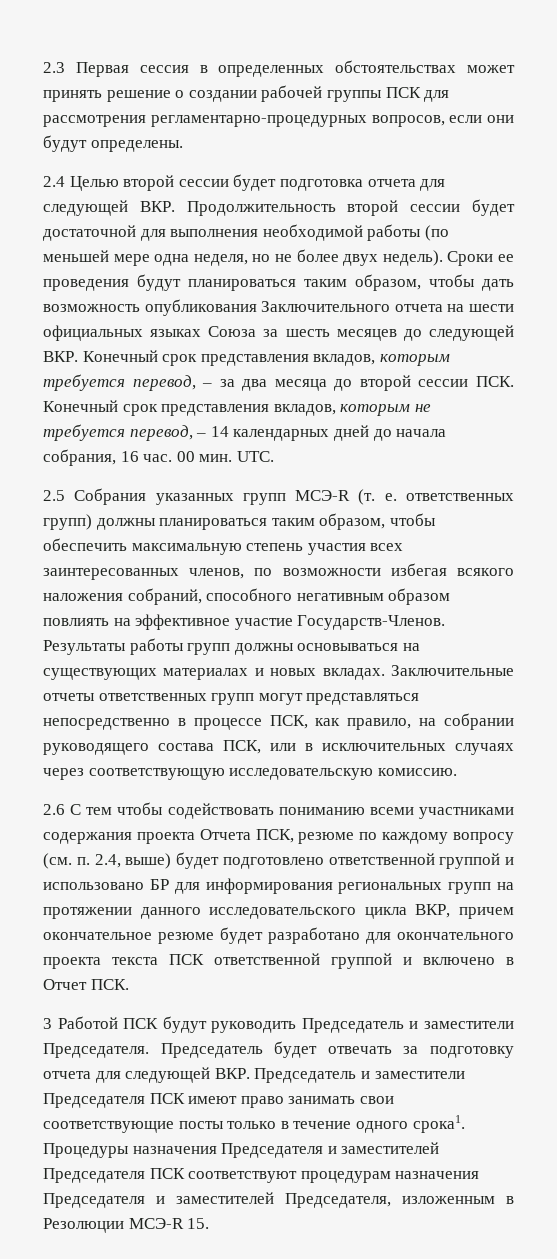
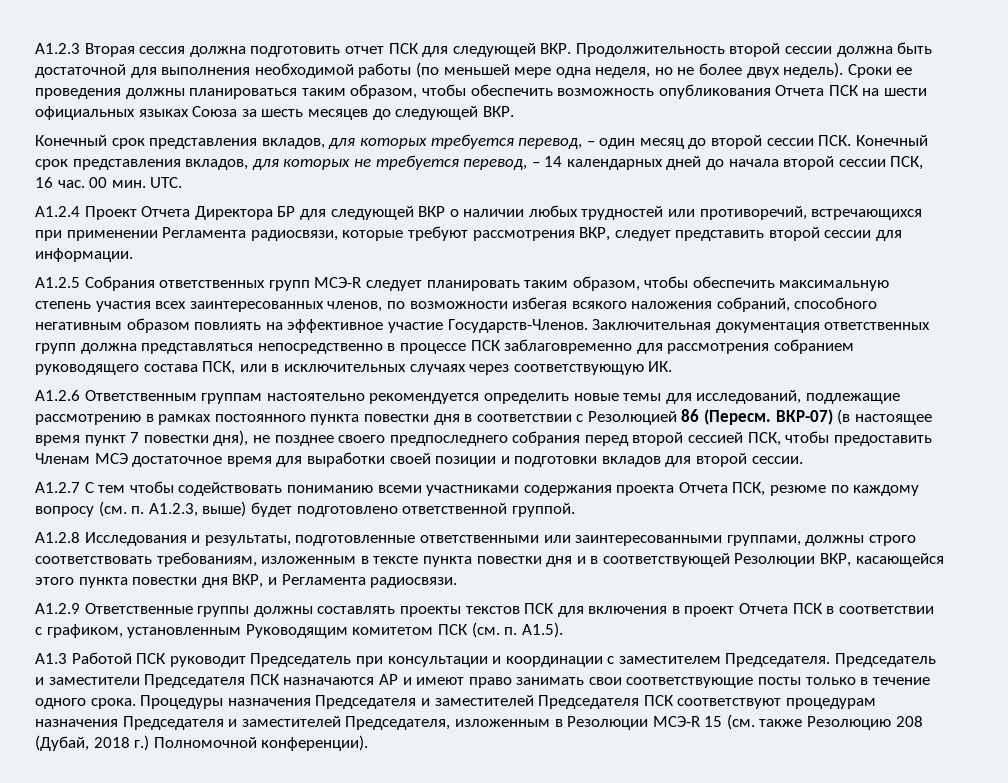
- 2.3 Первая сессия в определенных обстоятельствах может принять решение о создании рабочей группы ПСК для рассмотрения регламентарно-процедурных вопросов, если они будут определены.
- 2.4 Целью второй сессии будет подготовка отчета для следующей ВКР. Продолжительность второй сессии будет достаточной для выполнения необходимой работы (по меньшей мере одна неделя, но не более двух недель).
+ A1.2.3 Вторая сессия должна подготовить отчет ПСК для следующей ВКР. Продолжительность второй сессии должна быть достаточной для выполнения необходимой работы (по меньшей мере одна неделя, но не более двух недель).
- Сроки ее проведения будут планироваться таким образом, чтобы дать возможность опубликования Заключительного отчета на шести официальных языках Союза за шесть месяцев до следующей ВКР. Конечный срок представления вкладов, которым требуется перевод, – за два месяца до второй сессии ПСК. Конечный срок представления вкладов, которым не требуется перевод, – 14 календарных дней до начала собрания, 16 час.
+ Сроки ее проведения должны планироваться таким образом, чтобы обеспечить возможность опубликования Отчета ПСК на шести официальных языках Союза за шесть месяцев до следующей ВКР.
+ Конечный срок представления вкладов, для которых требуется перевод, – один месяц до второй сессии ПСК. Конечный срок представления вкладов, для которых не требуется перевод, – 14 календарных дней до начала второй сессии ПСК, 16 час.
- 2.5 Собрания указанных групп МСЭ-R (т. е. ответственных групп) должны планироваться таким образом, чтобы обеспечить максимальную степень участия всех заинтересованных членов, по возможности избегая всякого наложения собраний, способного негативным образом повлиять на эффективное участие Государств-Членов.
+ A1.2.4 Проект Отчета Директора БР для следующей ВКР о наличии любых трудностей или противоречий, встречающихся при применении Регламента радиосвязи, которые требуют рассмотрения ВКР, следует представить второй сессии для информации.
+ A1.2.5 Собрания ответственных групп МСЭ-R следует планировать таким образом, чтобы обеспечить максимальную степень участия всех заинтересованных членов, по возможности избегая всякого наложения собраний, способного негативным образом повлиять на эффективное участие Государств-Членов.
- Результаты работы групп должны основываться на существующих материалах и новых вкладах. Заключительные отчеты ответственных групп могут представляться непосредственно в процессе ПСК, как правило, на собрании руководящего состава ПСК, или в исключительных случаях через соответствующую исследовательскую комиссию.
- 2.6 С тем чтобы содействовать пониманию всеми участниками содержания проекта Отчета ПСК, резюме по каждому вопросу (см. п. 2.4, выше) будет подготовлено ответственной группой и использовано БР для информирования региональных групп на протяжении данного исследовательского цикла ВКР, причем окончательное резюме будет разработано для окончательного проекта текста ПСК ответственной группой и включено в Отчет ПСК.
- 3 Работой ПСК будут руководить Председатель и заместители Председателя. Председатель будет отвечать за подготовку отчета для следующей ВКР. Председатель и заместители Председателя ПСК имеют право занимать свои соответствующие посты только в течение одного срока1.
+ Заключительная документация ответственных групп должна представляться непосредственно в процессе ПСК заблаговременно для рассмотрения собранием руководящего состава ПСК, или в исключительных случаях через соответствующую ИК.
+ A1.2.6 Ответственным группам настоятельно рекомендуется определить новые темы для исследований, подлежащие рассмотрению в рамках постоянного пункта повестки дня в соответствии с Резолюцией 86 (Пересм. ВКР-07) (в настоящее время пункт 7 повестки дня), не позднее своего предпоследнего собрания перед второй сессией ПСК, чтобы предоставить Членам МСЭ достаточное время для выработки своей позиции и подготовки вкладов для второй сессии.
+ A1.2.7 С тем чтобы содействовать пониманию всеми участниками содержания проекта Отчета ПСК, резюме по каждому вопросу (см. п. A1.2.3, выше) будет подготовлено ответственной группой.
+ A1.2.8 Исследования и результаты, подготовленные ответственными или заинтересованными группами, должны строго соответствовать требованиям, изложенным в тексте пункта повестки дня и в соответствующей Резолюции ВКР, касающейся этого пункта повестки дня ВКР, и Регламента радиосвязи.
+ A1.2.9 Ответственные группы должны составлять проекты текстов ПСК для включения в проект Отчета ПСК в соответствии с графиком, установленным Руководящим комитетом ПСК (см. п. A1.5).
+ A1.3 Работой ПСК руководит Председатель при консультации и координации с заместителем Председателя. Председатель и заместители Председателя ПСК назначаются АР и имеют право занимать свои соответствующие посты только в течение одного срока.
- Процедуры назначения Председателя и заместителей Председателя ПСК соответствуют процедурам назначения Председателя и заместителей Председателя, изложенным в Резолюции МСЭ-R 15.
+ Процедуры назначения Председателя и заместителей Председателя ПСК соответствуют процедурам назначения Председателя и заместителей Председателя, изложенным в Резолюции МСЭ-R 15 (см. также Резолюцию 208 (Дубай, 2018 г.) Полномочной конференции).

